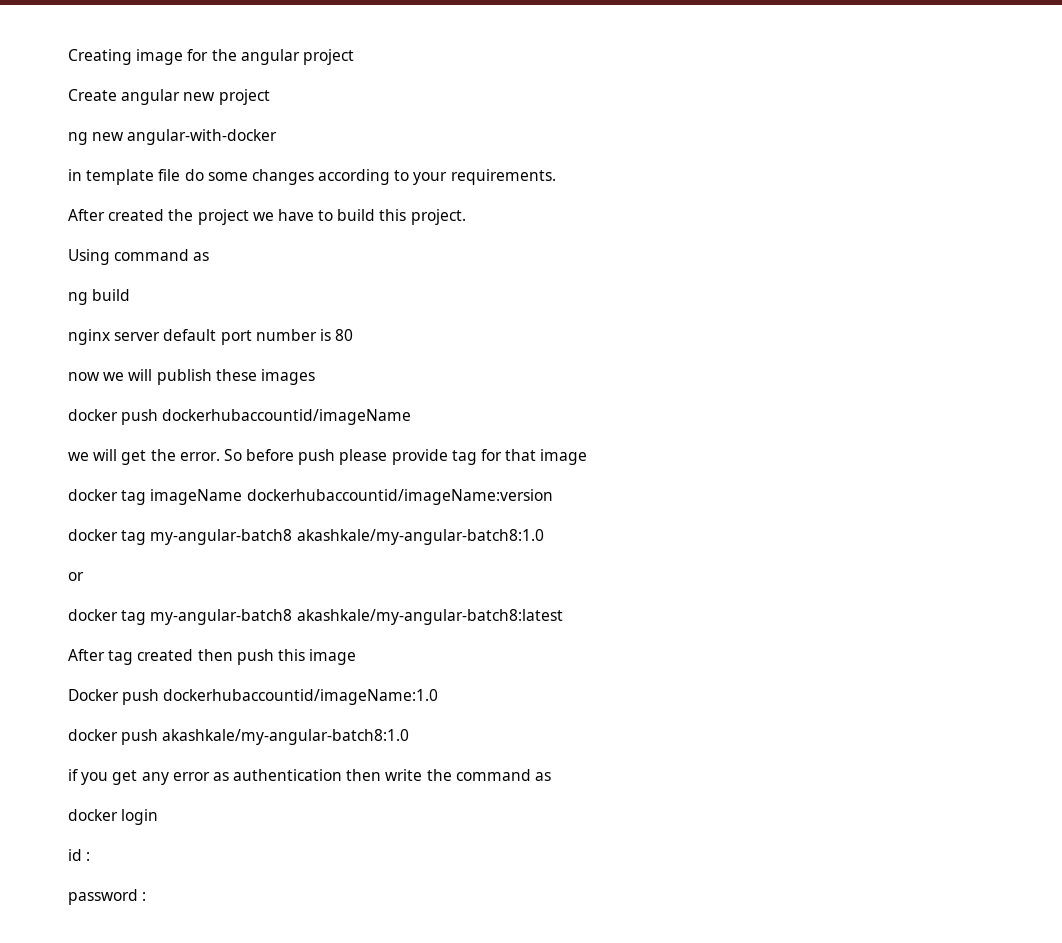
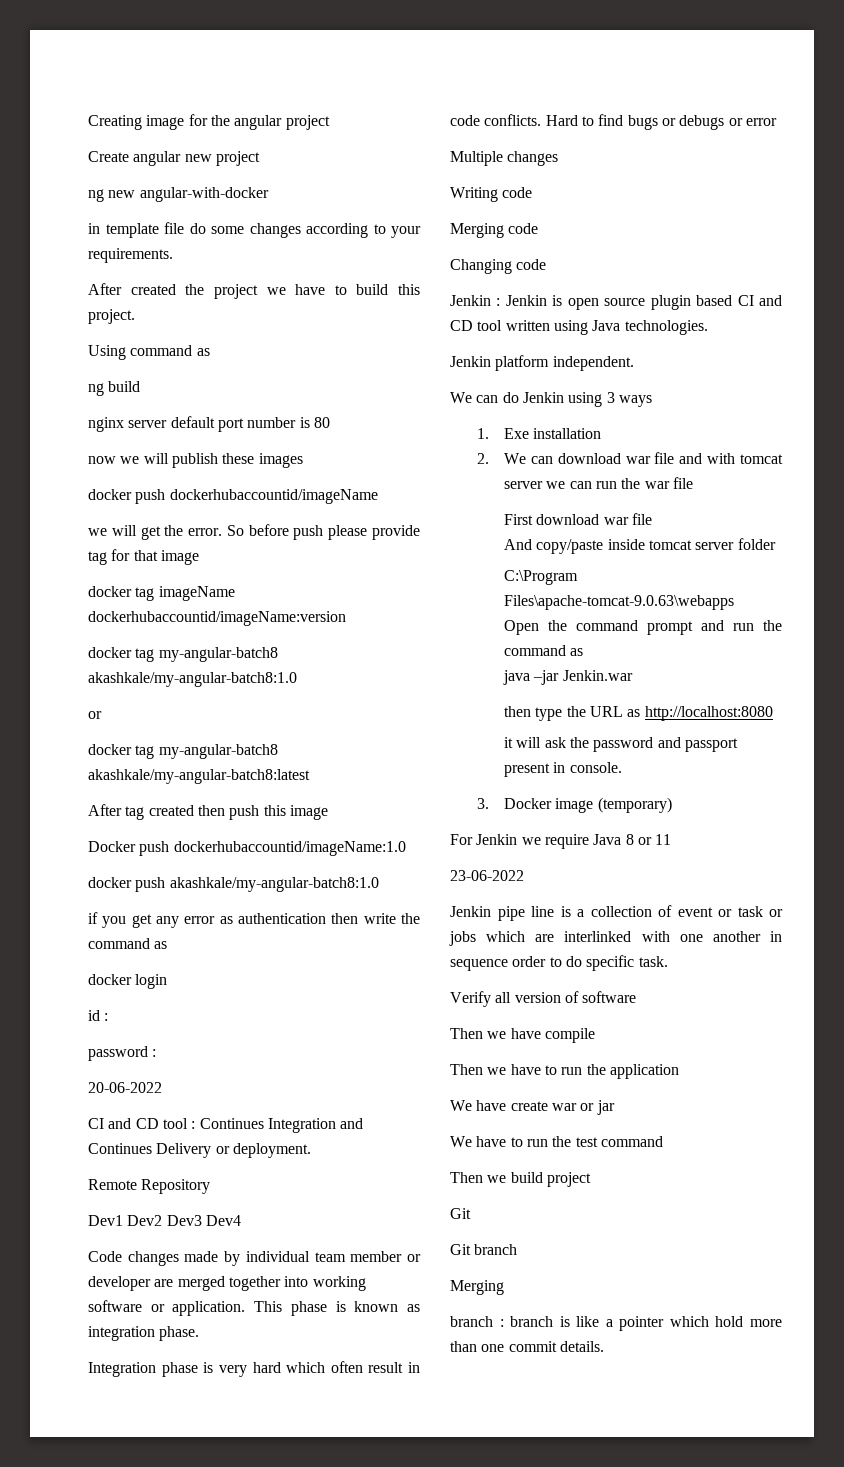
+ 20-06-2022
+ CI and CD tool : Continues Integration and Continues Delivery or deployment.
+ Remote Repository
+ Dev1 Dev2 Dev3 Dev4
+ Code changes made by individual team member or developer are merged together into working software or application. This phase is known as integration phase.
+ Integration phase is very hard which often result in code conflicts. Hard to find bugs or debugs or error
+ Multiple changes
+ Writing code
+ Merging code
+ Changing code
+ Jenkin : Jenkin is open source plugin based CI and CD tool written using Java technologies.
+ Jenkin platform independent.
+ We can do Jenkin using 3 ways
+ 1. Exe installation
+ 2. We can download war file and with tomcat server we can run the war file
+ First download war file
+ And copy/paste inside tomcat server folder
+ C:\Program Files\apache-tomcat-9.0.63\webapps
+ Open the command prompt and run the command as
+ java –jar Jenkin.war
+ then type the URL as http://localhost:8080
+ it will ask the password and passport present in console.
+ 3. Docker image (temporary)
+ For Jenkin we require Java 8 or 11
+ 23-06-2022
+ Jenkin pipe line is a collection of event or task or jobs which are interlinked with one another in sequence order to do specific task.
+ Verify all version of software
+ Then we have compile
+ Then we have to run the application
+ We have create war or jar
+ We have to run the test command
+ Then we build project
+ Git
+ Git branch
+ Merging
+ branch : branch is like a pointer which hold more than one commit details.

